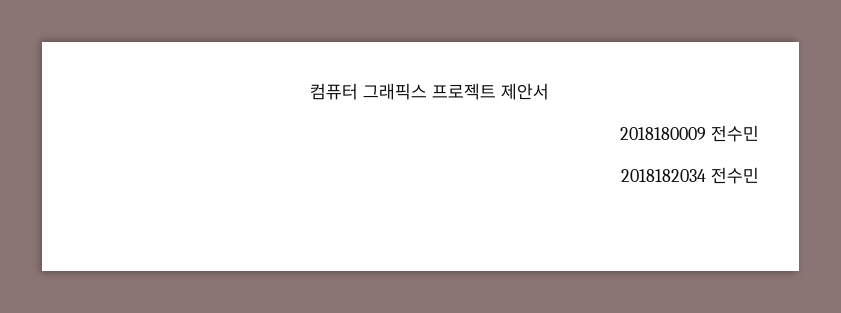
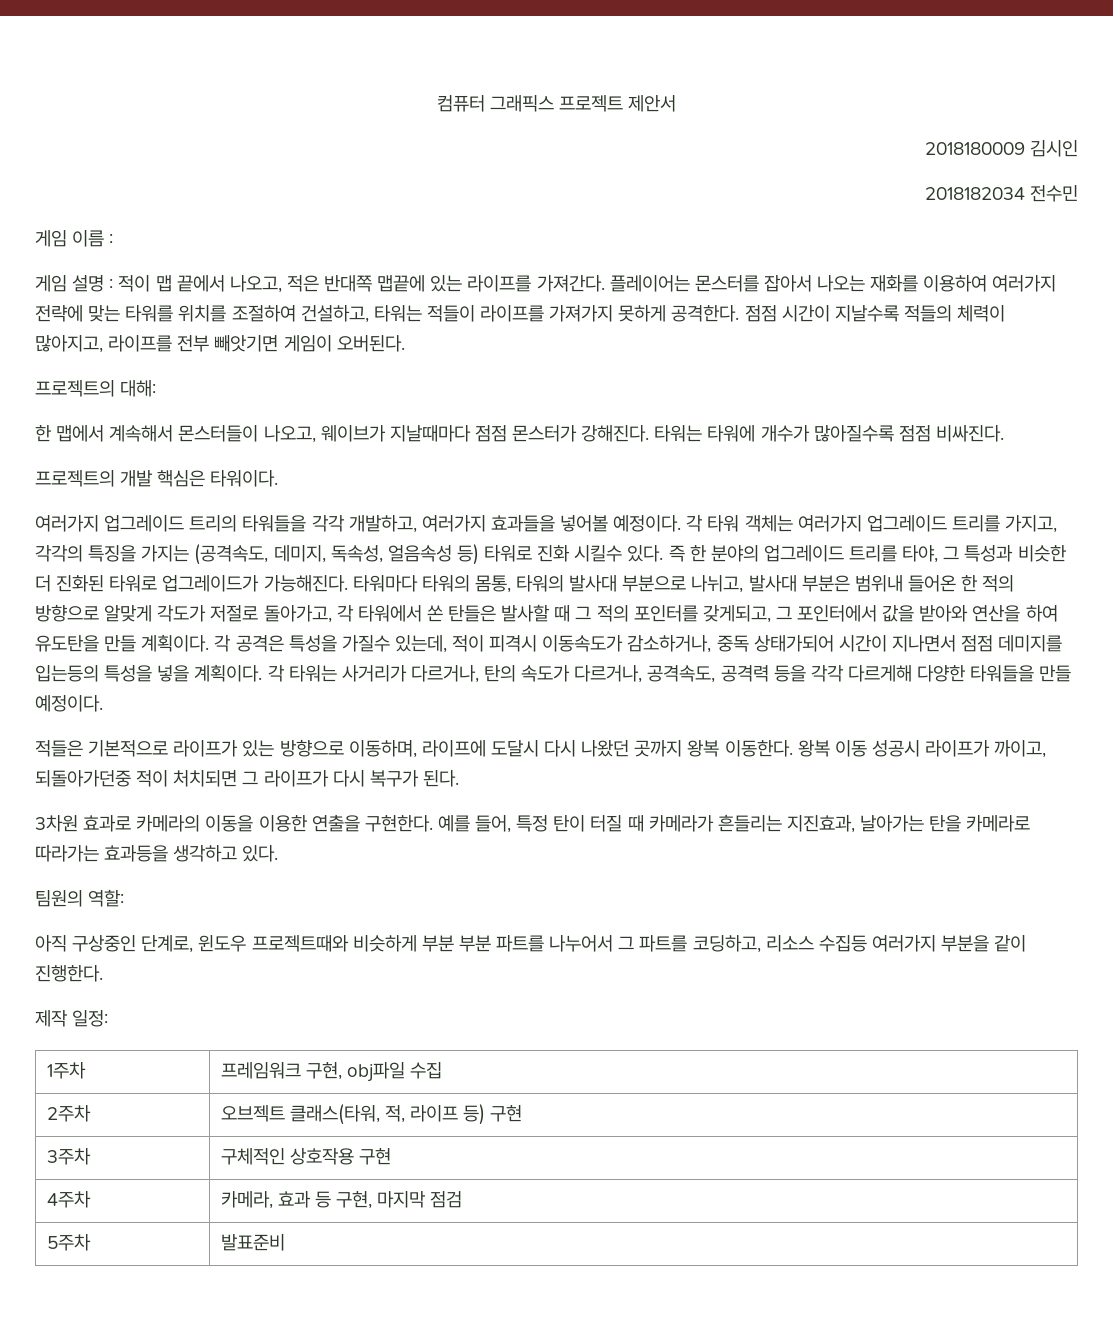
- 2018180009 전수민
+ 2018180009 김시인
+ 게임 이름 :
+ 게임 설명 : 적이 맵 끝에서 나오고, 적은 반대쪽 맵끝에 있는 라이프를 가져간다. 플레이어는 몬스터를 잡아서 나오는 재화를 이용하여 여러가지 전략에 맞는 타워를 위치를 조절하여 건설하고, 타워는 적들이 라이프를 가져가지 못하게 공격한다. 점점 시간이 지날수록 적들의 체력이 많아지고, 라이프를 전부 빼앗기면 게임이 오버된다.
+ 프로젝트의 대해:
+ 한 맵에서 계속해서 몬스터들이 나오고, 웨이브가 지날때마다 점점 몬스터가 강해진다. 타워는 타워에 개수가 많아질수록 점점 비싸진다.
+ 프로젝트의 개발 핵심은 타워이다.
+ 여러가지 업그레이드 트리의 타워들을 각각 개발하고, 여러가지 효과들을 넣어볼 예정이다. 각 타워 객체는 여러가지 업그레이드 트리를 가지고, 각각의 특징을 가지는 (공격속도, 데미지, 독속성, 얼음속성 등) 타워로 진화 시킬수 있다. 즉 한 분야의 업그레이드 트리를 타야, 그 특성과 비슷한 더 진화된 타워로 업그레이드가 가능해진다. 타워마다 타워의 몸통, 타워의 발사대 부분으로 나뉘고, 발사대 부분은 범위내 들어온 한 적의 방향으로 알맞게 각도가 저절로 돌아가고, 각 타워에서 쏜 탄들은 발사할 때 그 적의 포인터를 갖게되고, 그 포인터에서 값을 받아와 연산을 하여 유도탄을 만들 계획이다. 각 공격은 특성을 가질수 있는데, 적이 피격시 이동속도가 감소하거나, 중독 상태가되어 시간이 지나면서 점점 데미지를 입는등의 특성을 넣을 계획이다. 각 타워는 사거리가 다르거나, 탄의 속도가 다르거나, 공격속도, 공격력 등을 각각 다르게해 다양한 타워들을 만들 예정이다.
+ 적들은 기본적으로 라이프가 있는 방향으로 이동하며, 라이프에 도달시 다시 나왔던 곳까지 왕복 이동한다. 왕복 이동 성공시 라이프가 까이고, 되돌아가던중 적이 처치되면 그 라이프가 다시 복구가 된다.
+ 3차원 효과로 카메라의 이동을 이용한 연출을 구현한다. 예를 들어, 특정 탄이 터질 때 카메라가 흔들리는 지진효과, 날아가는 탄을 카메라로 따라가는 효과등을 생각하고 있다.
+ 팀원의 역할:
+ 아직 구상중인 단계로, 윈도우 프로젝트때와 비슷하게 부분 부분 파트를 나누어서 그 파트를 코딩하고, 리소스 수집등 여러가지 부분을 같이 진행한다.
+ 제작 일정:
+ 1주차 | 프레임워크 구현, obj파일 수집
+ 2주차 | 오브젝트 클래스(타워, 적, 라이프 등) 구현
+ 3주차 | 구체적인 상호작용 구현
+ 4주차 | 카메라, 효과 등 구현, 마지막 점검
+ 5주차 | 발표준비

